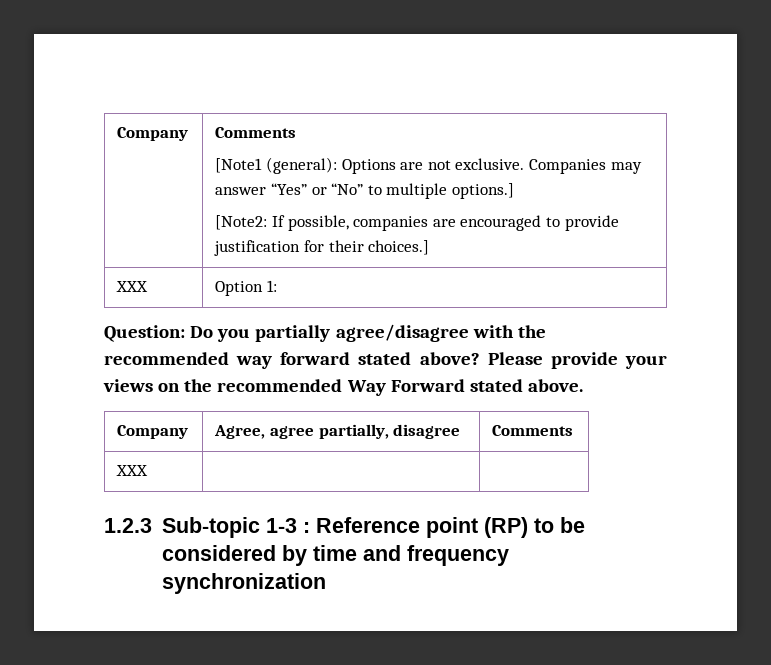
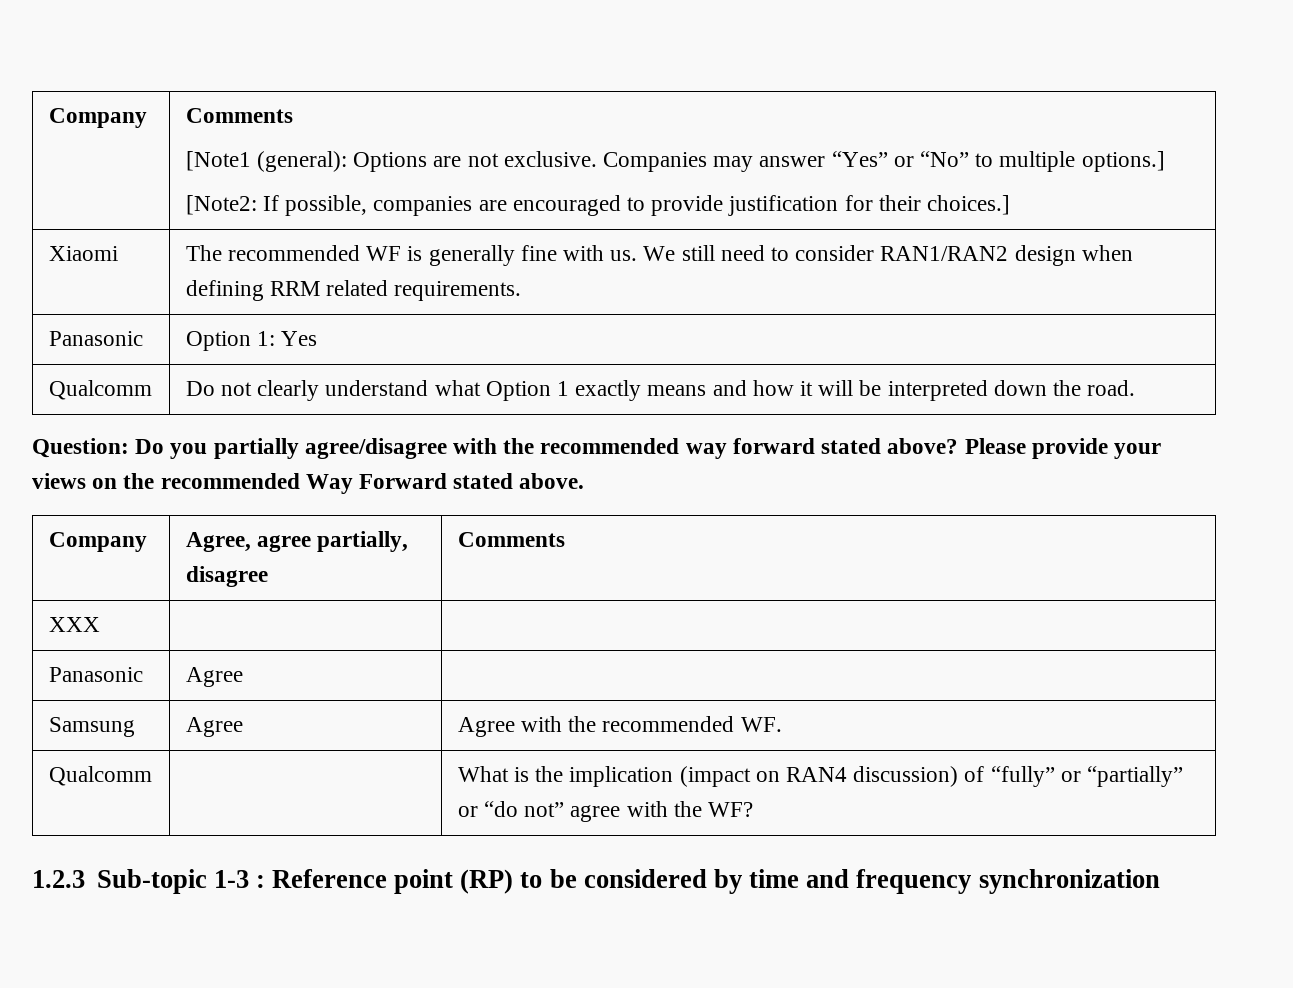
- XXX | Option 1:
+ Xiaomi | The recommended WF is generally fine with us. We still need to consider RAN1/RAN2 design when defining RRM related requirements.
+ Panasonic | Option 1: Yes
+ Qualcomm | Do not clearly understand what Option 1 exactly means and how it will be interpreted down the road.
+ Panasonic | Agree |
+ Samsung | Agree | Agree with the recommended WF.
+ Qualcomm | | What is the implication (impact on RAN4 discussion) of “fully” or “partially” or “do not” agree with the WF?

